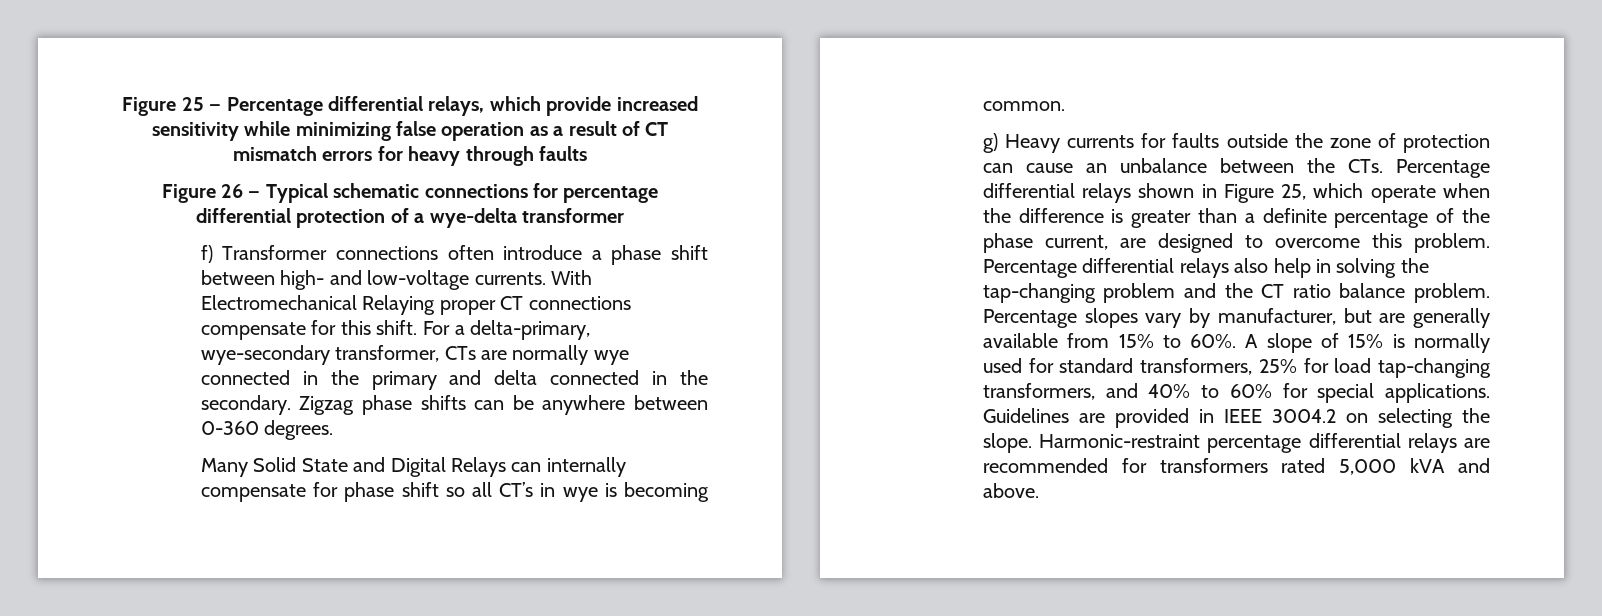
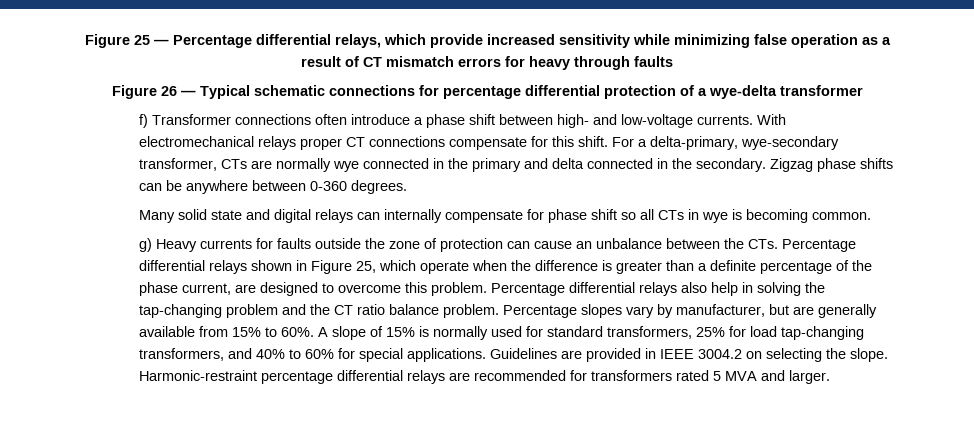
- With Electromechanical Relaying proper CT connections compensate for this shift.
+ With electromechanical relays proper CT connections compensate for this shift.
- Many Solid State and Digital Relays can internally compensate for phase shift so all CT’s in wye is becoming common.
+ Many solid state and digital relays can internally compensate for phase shift so all CTs in wye is becoming common.
- Harmonic-restraint percentage differential relays are recommended for transformers rated 5,000 kVA and above.
+ Harmonic-restraint percentage differential relays are recommended for transformers rated 5 MVA and larger.

